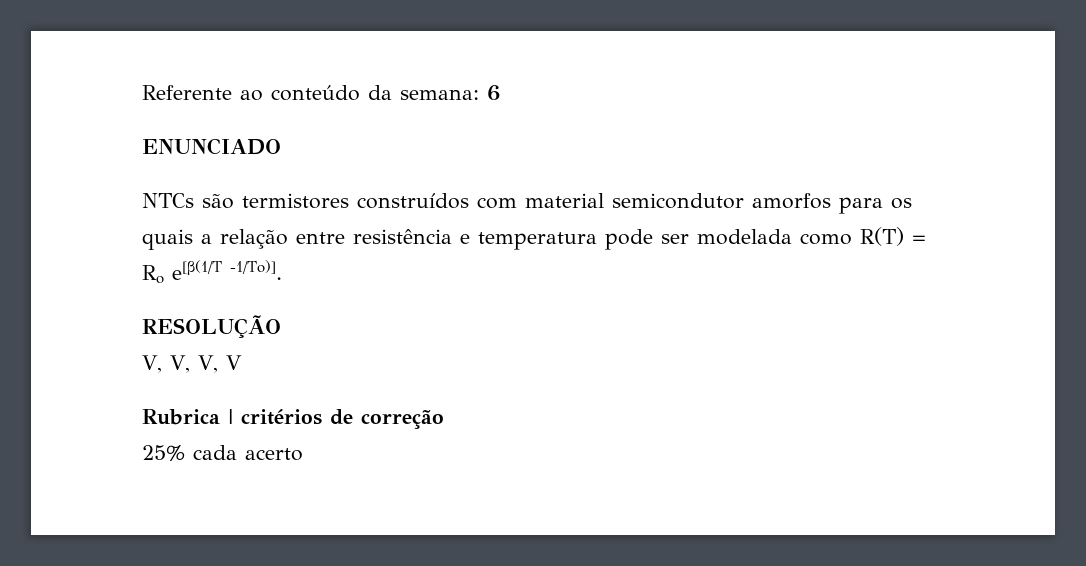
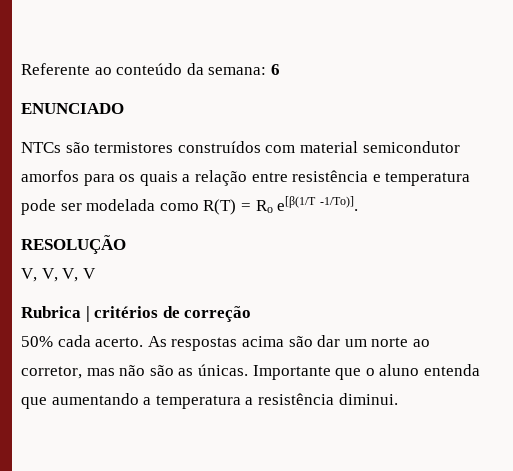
- 25% cada acerto
+ 50% cada acerto. As respostas acima são dar um norte ao corretor, mas não são as únicas. Importante que o aluno entenda que aumentando a temperatura a resistência diminui.

